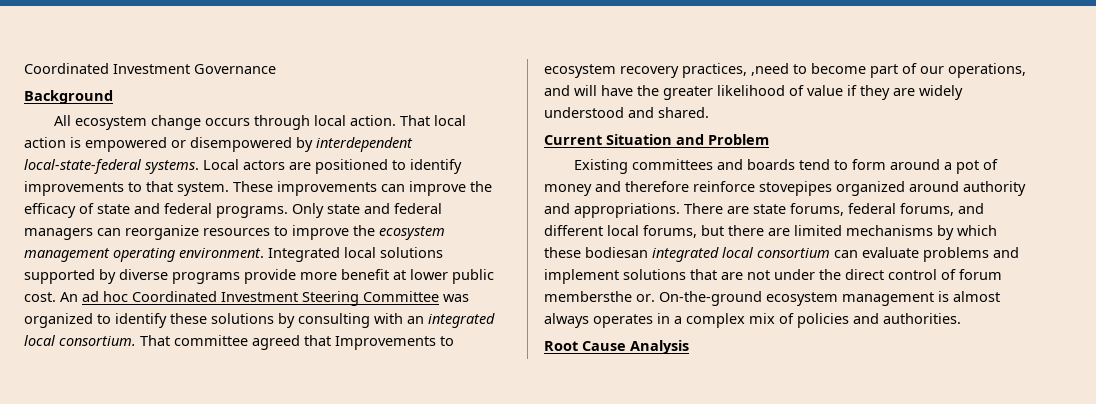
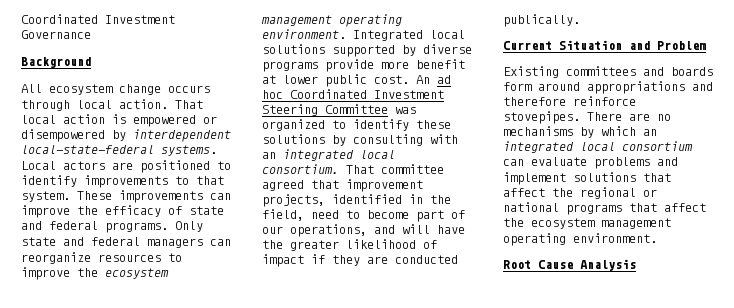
- That committee agreed that Improvements to ecosystem recovery practices, ,need to become part of our operations, and will have the greater likelihood of value if they are widely understood and shared.
+ That committee agreed that improvement projects, identified in the field, need to become part of our operations, and will have the greater likelihood of impact if they are conducted publically.
- Existing committees and boards tend to form around a pot of money and therefore reinforce stovepipes organized around authority and appropriations. There are state forums, federal forums, and different local forums, but there are limited mechanisms by which these bodiesan integrated local consortium can evaluate problems and implement solutions that are not under the direct control of forum membersthe or. On-the-ground ecosystem management is almost always operates in a complex mix of policies and authorities.
+ Existing committees and boards form around appropriations and therefore reinforce stovepipes. There are no mechanisms by which an integrated local consortium can evaluate problems and implement solutions that affect the regional or national programs that affect the ecosystem management operating environment.

